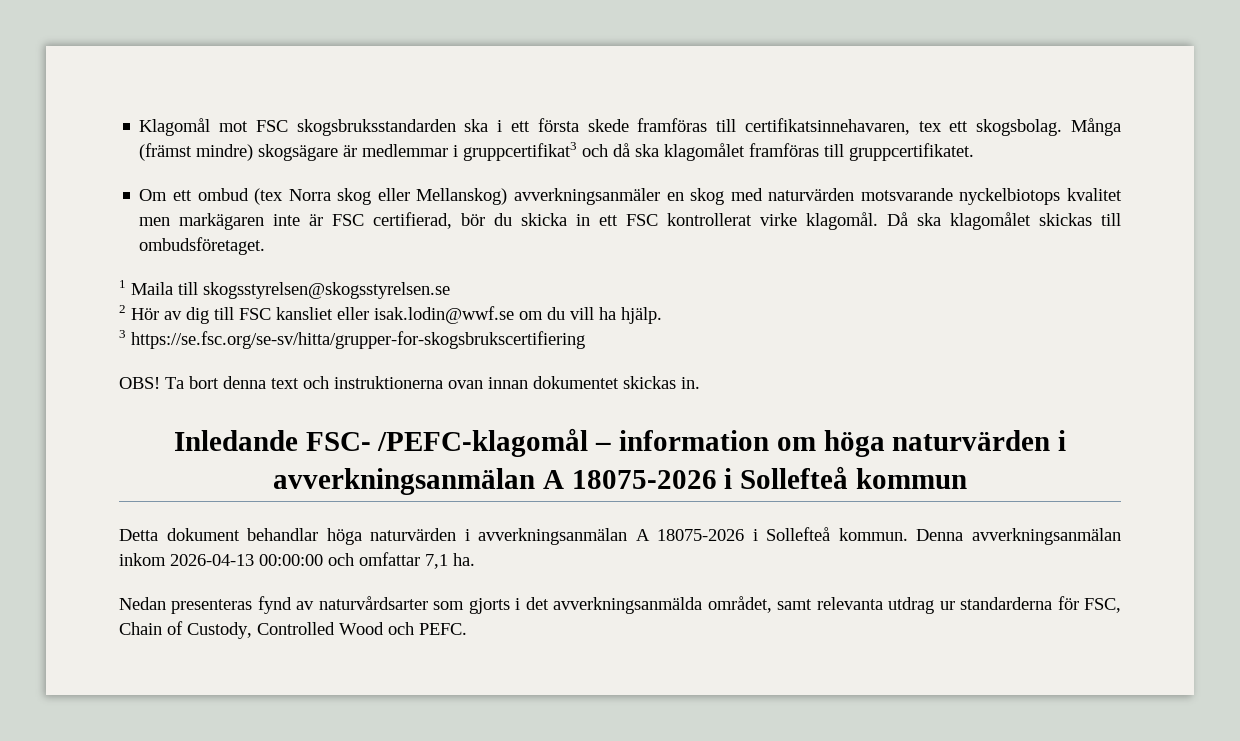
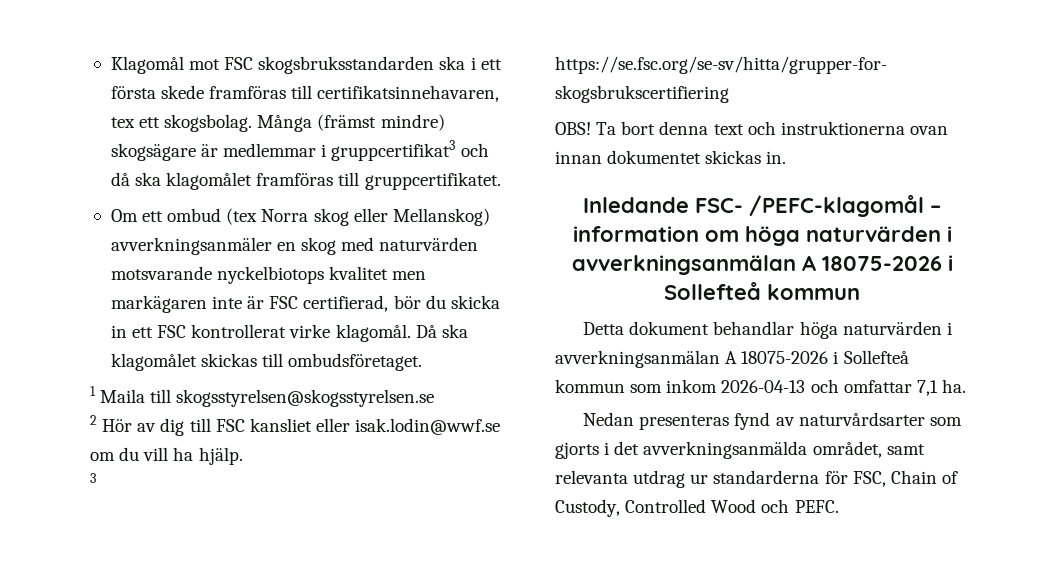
- Detta dokument behandlar höga naturvärden i avverkningsanmälan A 18075-2026 i Sollefteå kommun. Denna avverkningsanmälan inkom 2026-04-13 00:00:00 och omfattar 7,1 ha.
+ Detta dokument behandlar höga naturvärden i avverkningsanmälan A 18075-2026 i Sollefteå kommun som inkom 2026-04-13 och omfattar 7,1 ha.

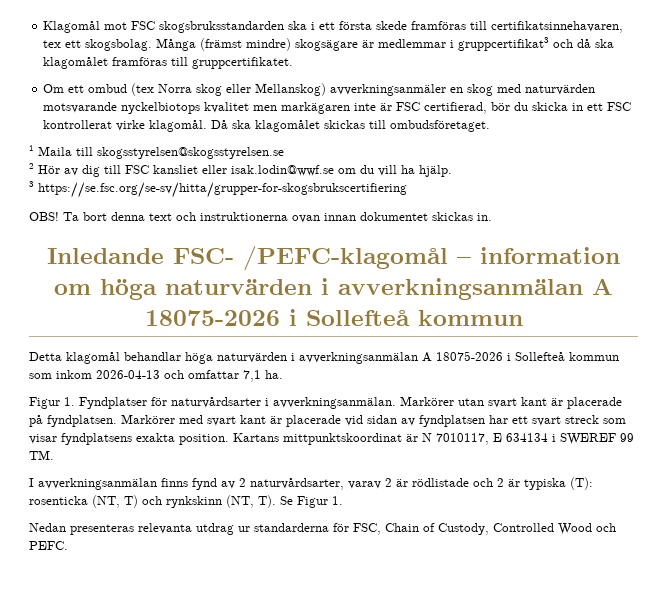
- Detta dokument behandlar höga naturvärden i avverkningsanmälan A 18075-2026 i Sollefteå kommun som inkom 2026-04-13 och omfattar 7,1 ha.
+ Detta klagomål behandlar höga naturvärden i avverkningsanmälan A 18075-2026 i Sollefteå kommun som inkom 2026-04-13 och omfattar 7,1 ha.
- Nedan presenteras fynd av naturvårdsarter som gjorts i det avverkningsanmälda området, samt relevanta utdrag ur standarderna för FSC, Chain of Custody, Controlled Wood och PEFC.
+ Figur 1. Fyndplatser för naturvårdsarter i avverkningsanmälan. Markörer utan svart kant är placerade på fyndplatsen. Markörer med svart kant är placerade vid sidan av fyndplatsen har ett svart streck som visar fyndplatsens exakta position. Kartans mittpunktskoordinat är N 7010117, E 634134 i SWEREF 99 TM.
+ I avverkningsanmälan finns fynd av 2 naturvårdsarter, varav 2 är rödlistade och 2 är typiska (T): rosenticka (NT, T) och rynkskinn (NT, T). Se Figur 1.
+ Nedan presenteras relevanta utdrag ur standarderna för FSC, Chain of Custody, Controlled Wood och PEFC.

